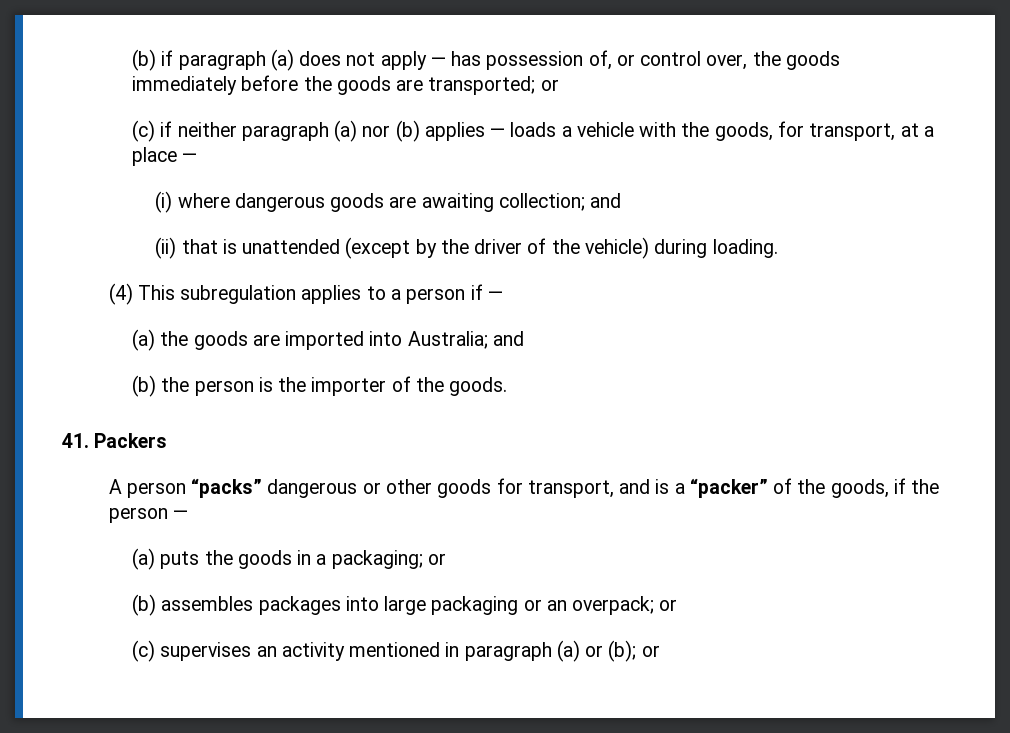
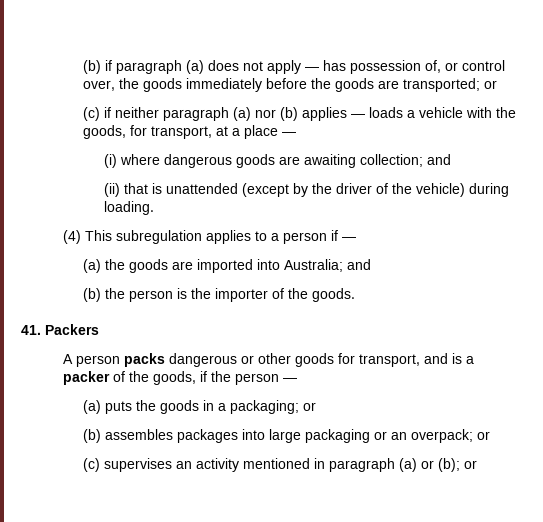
- A person “packs” dangerous or other goods for transport, and is a “packer” of the goods, if the person —
+ A person packs dangerous or other goods for transport, and is a packer of the goods, if the person —

